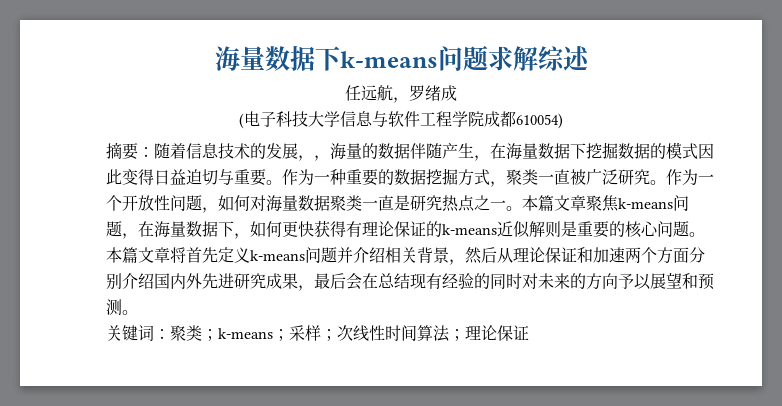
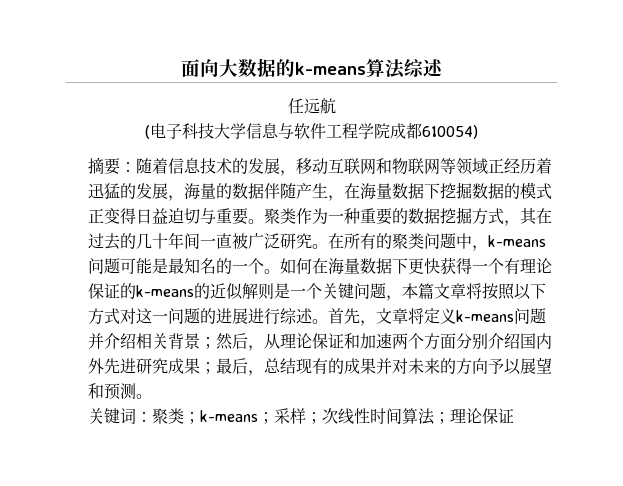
- 海量数据下k-means问题求解综述
+ 面向大数据的k-means算法综述
- 任远航，罗绪成
+ 任远航
- 摘要：随着信息技术的发展，，海量的数据伴随产生，在海量数据下挖掘数据的模式因此变得日益迫切与重要。
+ 摘要：随着信息技术的发展，移动互联网和物联网等领域正经历着迅猛的发展，海量的数据伴随产生，在海量数据下挖掘数据的模式正变得日益迫切与重要。
- 作为一种重要的数据挖掘方式，聚类一直被广泛研究。作为一个开放性问题，如何对海量数据聚类一直是研究热点之一。本篇文章聚焦k-means问题，在海量数据下，如何更快获得有理论保证的k-means近似解则是重要的核心问题。本篇文章将首先定义k-means问题并介绍相关背景，然后从理论保证和加速两个方面分别介绍国内外先进研究成果，最后会在总结现有经验的同时对未来的方向予以展望和预测。
+ 聚类作为一种重要的数据挖掘方式，其在过去的几十年间一直被广泛研究。在所有的聚类问题中，k-means问题可能是最知名的一个。如何在海量数据下更快获得一个有理论保证的k-means的近似解则是一个关键问题，本篇文章将按照以下方式对这一问题的进展进行综述。首先，文章将定义k-means问题并介绍相关背景；然后，从理论保证和加速两个方面分别介绍国内外先进研究成果；最后，总结现有的成果并对未来的方向予以展望和预测。

